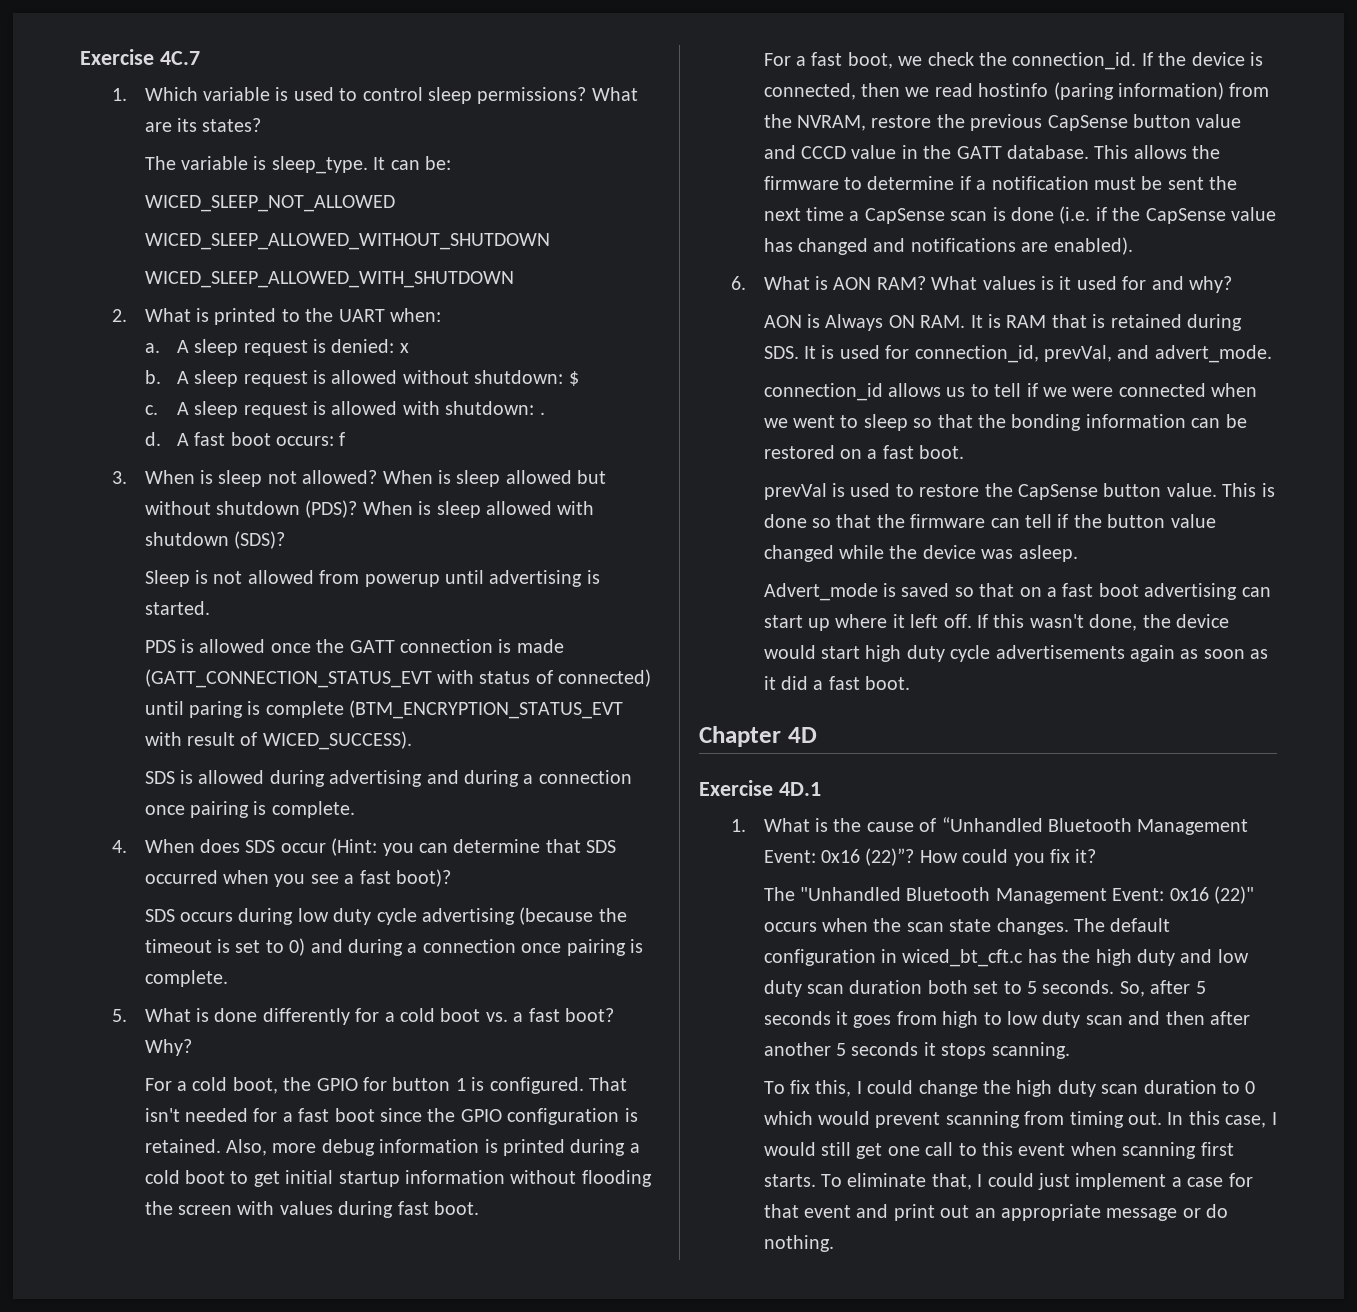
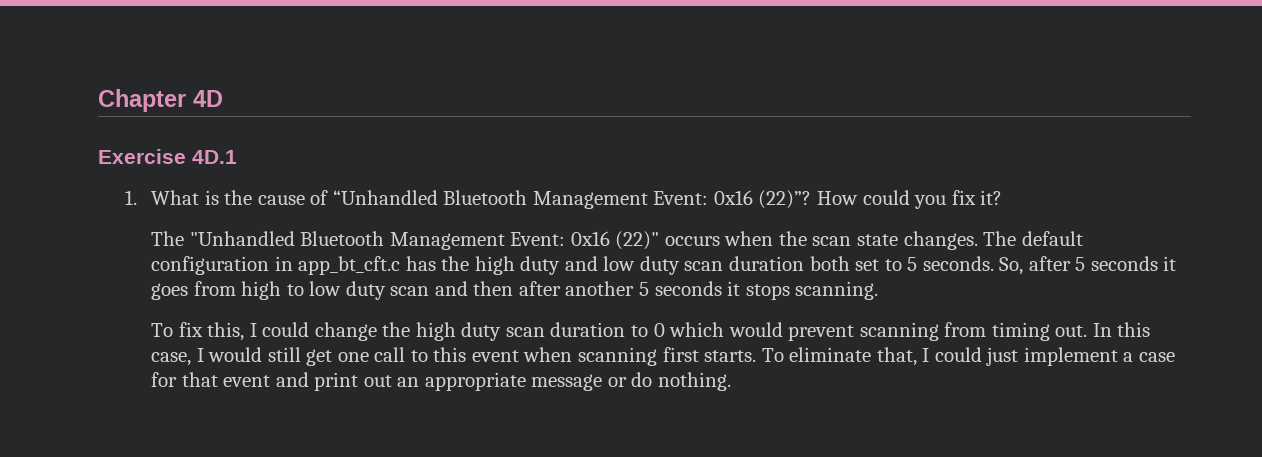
- Exercise 4C.7
- 1. Which variable is used to control sleep permissions? What are its states?
- The variable is sleep_type. It can be:
- WICED_SLEEP_NOT_ALLOWED
- WICED_SLEEP_ALLOWED_WITHOUT_SHUTDOWN
- WICED_SLEEP_ALLOWED_WITH_SHUTDOWN
- 2. What is printed to the UART when:
- a. A sleep request is denied: x
- b. A sleep request is allowed without shutdown: $
- c. A sleep request is allowed with shutdown: .
- d. A fast boot occurs: f
- 3. When is sleep not allowed? When is sleep allowed but without shutdown (PDS)? When is sleep allowed with shutdown (SDS)?
- Sleep is not allowed from powerup until advertising is started.
- PDS is allowed once the GATT connection is made (GATT_CONNECTION_STATUS_EVT with status of connected) until paring is complete (BTM_ENCRYPTION_STATUS_EVT with result of WICED_SUCCESS).
- SDS is allowed during advertising and during a connection once pairing is complete.
- 4. When does SDS occur (Hint: you can determine that SDS occurred when you see a fast boot)?
- SDS occurs during low duty cycle advertising (because the timeout is set to 0) and during a connection once pairing is complete.
- 5. What is done differently for a cold boot vs. a fast boot? Why?
- For a cold boot, the GPIO for button 1 is configured. That isn't needed for a fast boot since the GPIO configuration is retained. Also, more debug information is printed during a cold boot to get initial startup information without flooding the screen with values during fast boot.
- For a fast boot, we check the connection_id. If the device is connected, then we read hostinfo (paring information) from the NVRAM, restore the previous CapSense button value and CCCD value in the GATT database. This allows the firmware to determine if a notification must be sent the next time a CapSense scan is done (i.e. if the CapSense value has changed and notifications are enabled).
- 6. What is AON RAM? What values is it used for and why?
- AON is Always ON RAM. It is RAM that is retained during SDS. It is used for connection_id, prevVal, and advert_mode.
- connection_id allows us to tell if we were connected when we went to sleep so that the bonding information can be restored on a fast boot.
- prevVal is used to restore the CapSense button value. This is done so that the firmware can tell if the button value changed while the device was asleep.
- Advert_mode is saved so that on a fast boot advertising can start up where it left off. If this wasn't done, the device would start high duty cycle advertisements again as soon as it did a fast boot.
- The default configuration in wiced_bt_cft.c has the high duty and low duty scan duration both set to 5 seconds.
+ The default configuration in app_bt_cft.c has the high duty and low duty scan duration both set to 5 seconds.

